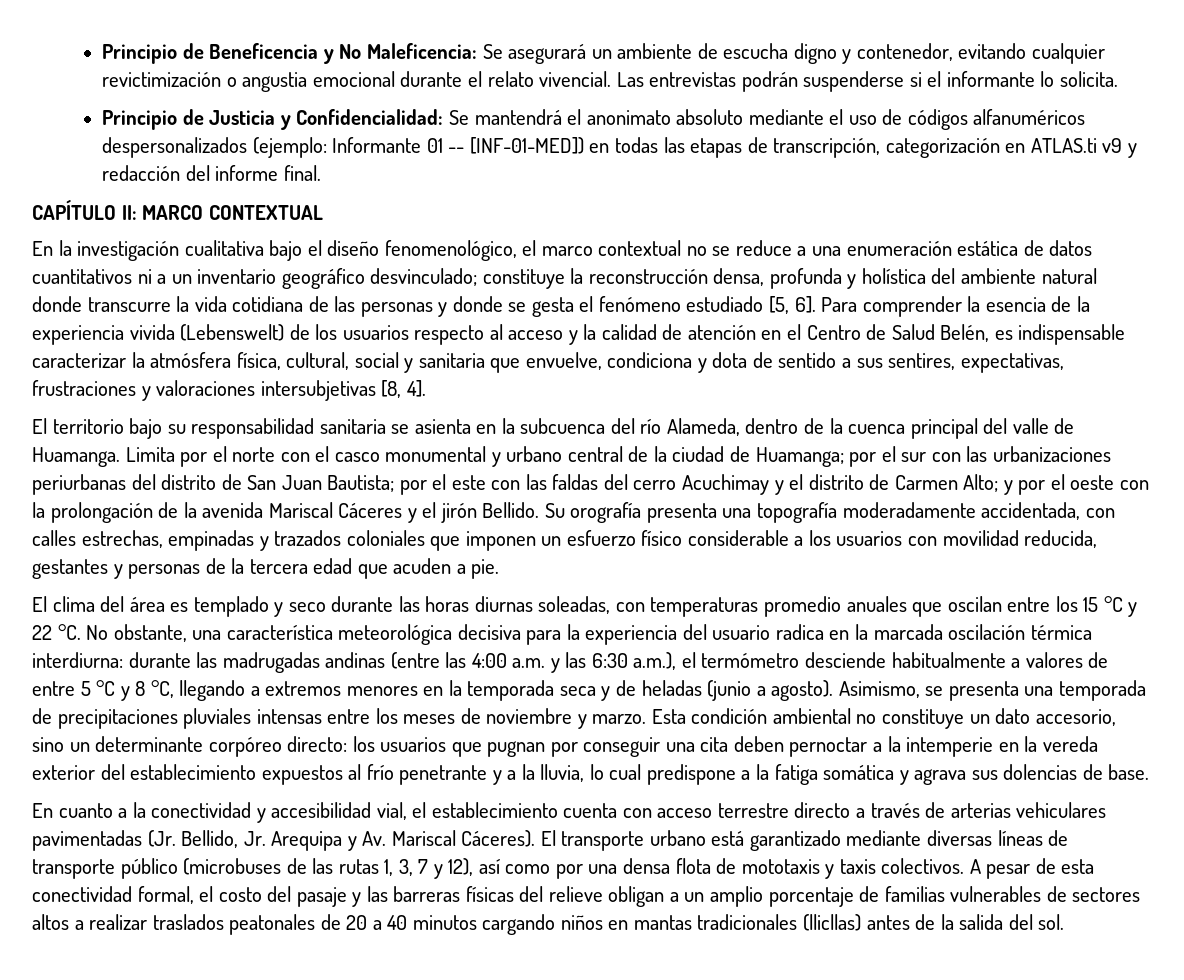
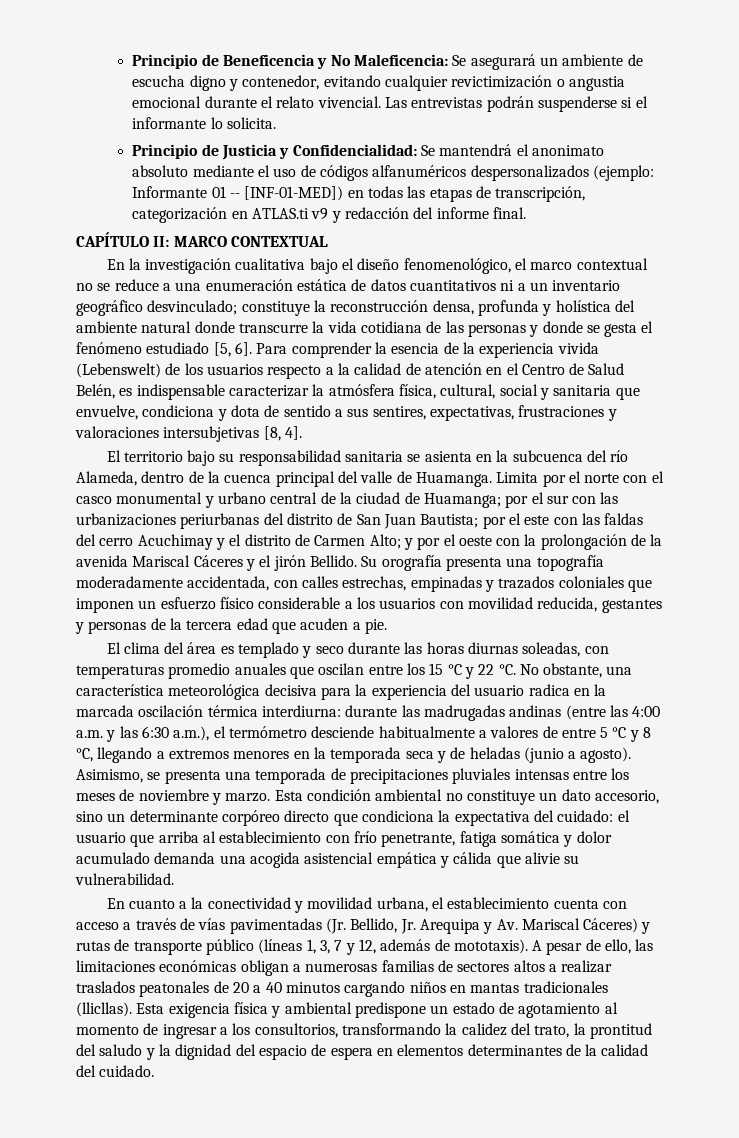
- Para comprender la esencia de la experiencia vivida (Lebenswelt) de los usuarios respecto al acceso y la calidad de atención en el Centro de Salud Belén, es indispensable caracterizar la atmósfera física, cultural, social y sanitaria que envuelve, condiciona y dota de sentido a sus sentires, expectativas, frustraciones y valoraciones intersubjetivas [8, 4].
+ Para comprender la esencia de la experiencia vivida (Lebenswelt) de los usuarios respecto a la calidad de atención en el Centro de Salud Belén, es indispensable caracterizar la atmósfera física, cultural, social y sanitaria que envuelve, condiciona y dota de sentido a sus sentires, expectativas, frustraciones y valoraciones intersubjetivas [8, 4].
- Esta condición ambiental no constituye un dato accesorio, sino un determinante corpóreo directo: los usuarios que pugnan por conseguir una cita deben pernoctar a la intemperie en la vereda exterior del establecimiento expuestos al frío penetrante y a la lluvia, lo cual predispone a la fatiga somática y agrava sus dolencias de base.
+ Esta condición ambiental no constituye un dato accesorio, sino un determinante corpóreo directo que condiciona la expectativa del cuidado: el usuario que arriba al establecimiento con frío penetrante, fatiga somática y dolor acumulado demanda una acogida asistencial empática y cálida que alivie su vulnerabilidad.
- En cuanto a la conectividad y accesibilidad vial, el establecimiento cuenta con acceso terrestre directo a través de arterias vehiculares pavimentadas (Jr. Bellido, Jr. Arequipa y Av. Mariscal Cáceres). El transporte urbano está garantizado mediante diversas líneas de transporte público (microbuses de las rutas 1, 3, 7 y 12), así como por una densa flota de mototaxis y taxis colectivos. A pesar de esta conectividad formal, el costo del pasaje y las barreras físicas del relieve obligan a un amplio porcentaje de familias vulnerables de sectores altos a realizar traslados peatonales de 20 a 40 minutos cargando niños en mantas tradicionales (llicllas) antes de la salida del sol.
+ En cuanto a la conectividad y movilidad urbana, el establecimiento cuenta con acceso a través de vías pavimentadas (Jr. Bellido, Jr. Arequipa y Av. Mariscal Cáceres) y rutas de transporte público (líneas 1, 3, 7 y 12, además de mototaxis). A pesar de ello, las limitaciones económicas obligan a numerosas familias de sectores altos a realizar traslados peatonales de 20 a 40 minutos cargando niños en mantas tradicionales (llicllas). Esta exigencia física y ambiental predispone un estado de agotamiento al momento de ingresar a los consultorios, transformando la calidez del trato, la prontitud del saludo y la dignidad del espacio de espera en elementos determinantes de la calidad del cuidado.

